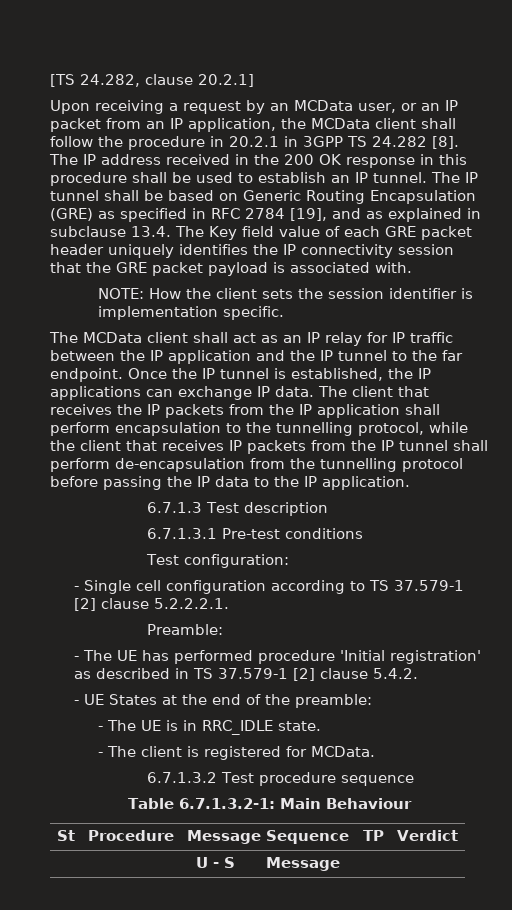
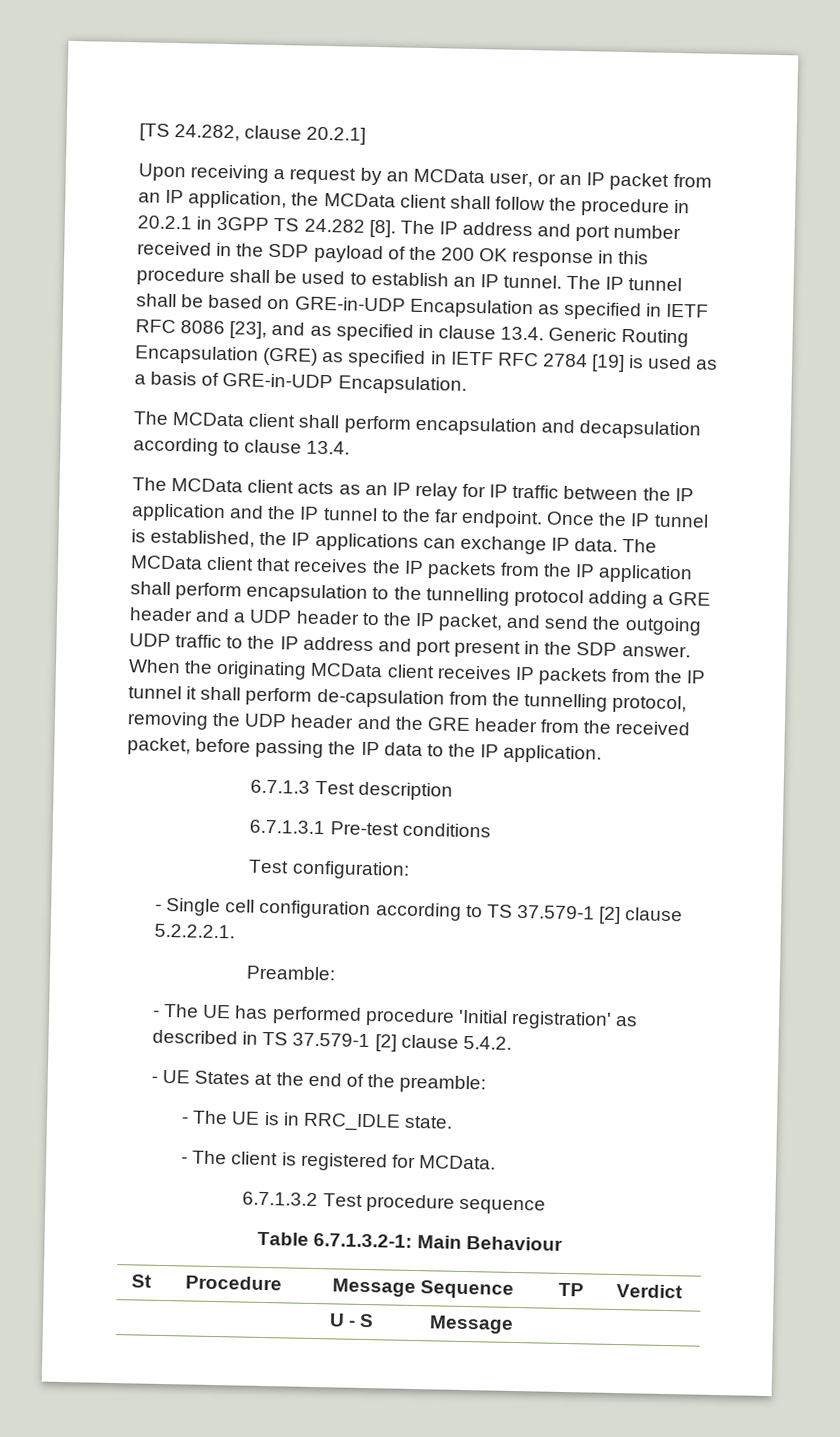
- The IP address received in the 200 OK response in this procedure shall be used to establish an IP tunnel.
+ The IP address and port number received in the SDP payload of the 200 OK response in this procedure shall be used to establish an IP tunnel.
- The IP tunnel shall be based on Generic Routing Encapsulation (GRE) as specified in RFC 2784 [19], and as explained in subclause 13.4. The Key field value of each GRE packet header uniquely identifies the IP connectivity session that the GRE packet payload is associated with.
- NOTE: How the client sets the session identifier is implementation specific.
- The MCData client shall act as an IP relay for IP traffic between the IP application and the IP tunnel to the far endpoint.
+ The IP tunnel shall be based on GRE-in-UDP Encapsulation as specified in IETF RFC 8086 [23], and as specified in clause 13.4. Generic Routing Encapsulation (GRE) as specified in IETF RFC 2784 [19] is used as a basis of GRE-in-UDP Encapsulation.
+ The MCData client shall perform encapsulation and decapsulation according to clause 13.4.
+ The MCData client acts as an IP relay for IP traffic between the IP application and the IP tunnel to the far endpoint.
- The client that receives the IP packets from the IP application shall perform encapsulation to the tunnelling protocol, while the client that receives IP packets from the IP tunnel shall perform de-encapsulation from the tunnelling protocol before passing the IP data to the IP application.
+ The MCData client that receives the IP packets from the IP application shall perform encapsulation to the tunnelling protocol adding a GRE header and a UDP header to the IP packet, and send the outgoing UDP traffic to the IP address and port present in the SDP answer. When the originating MCData client receives IP packets from the IP tunnel it shall perform de-capsulation from the tunnelling protocol, removing the UDP header and the GRE header from the received packet, before passing the IP data to the IP application.

